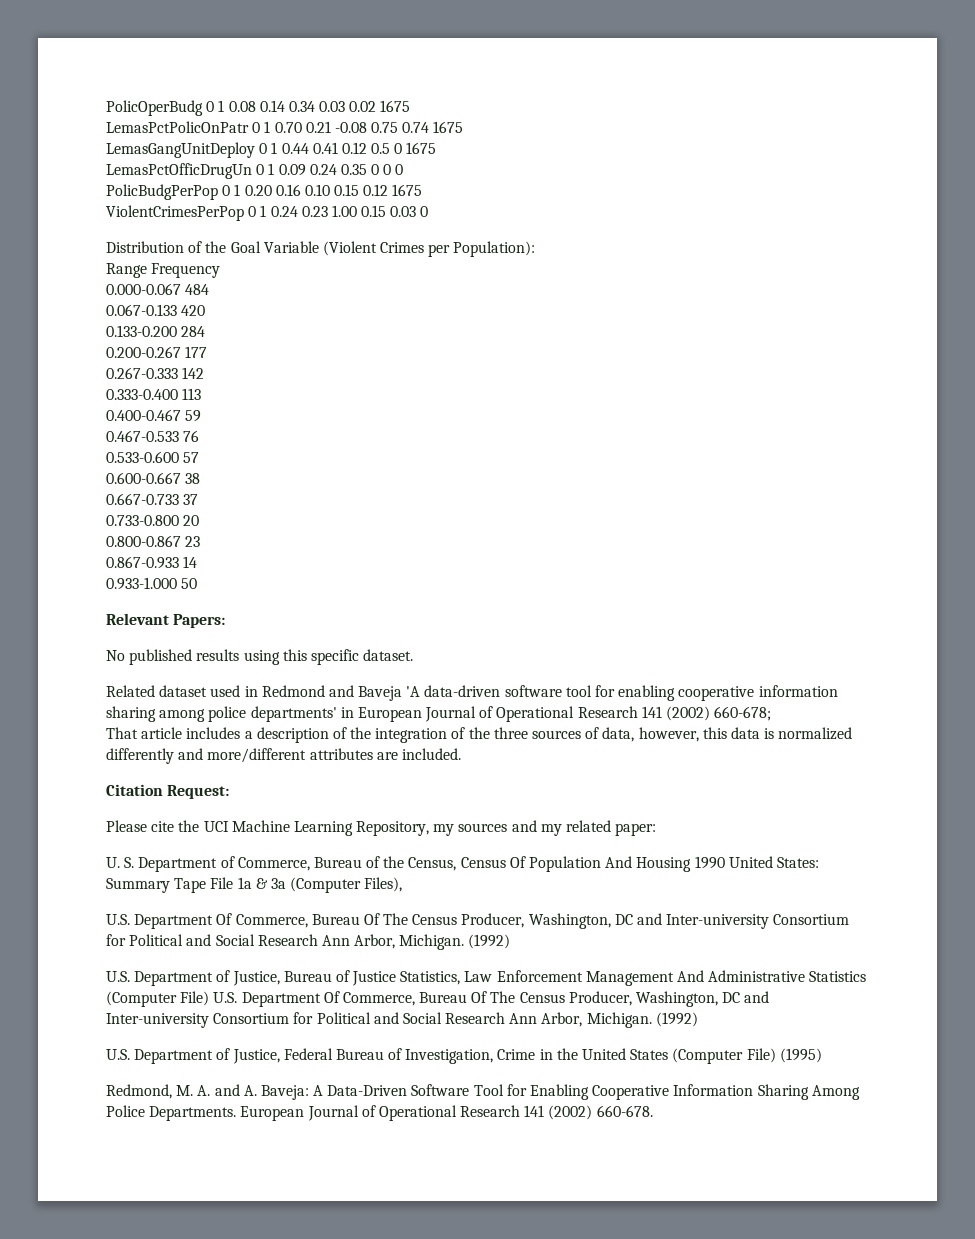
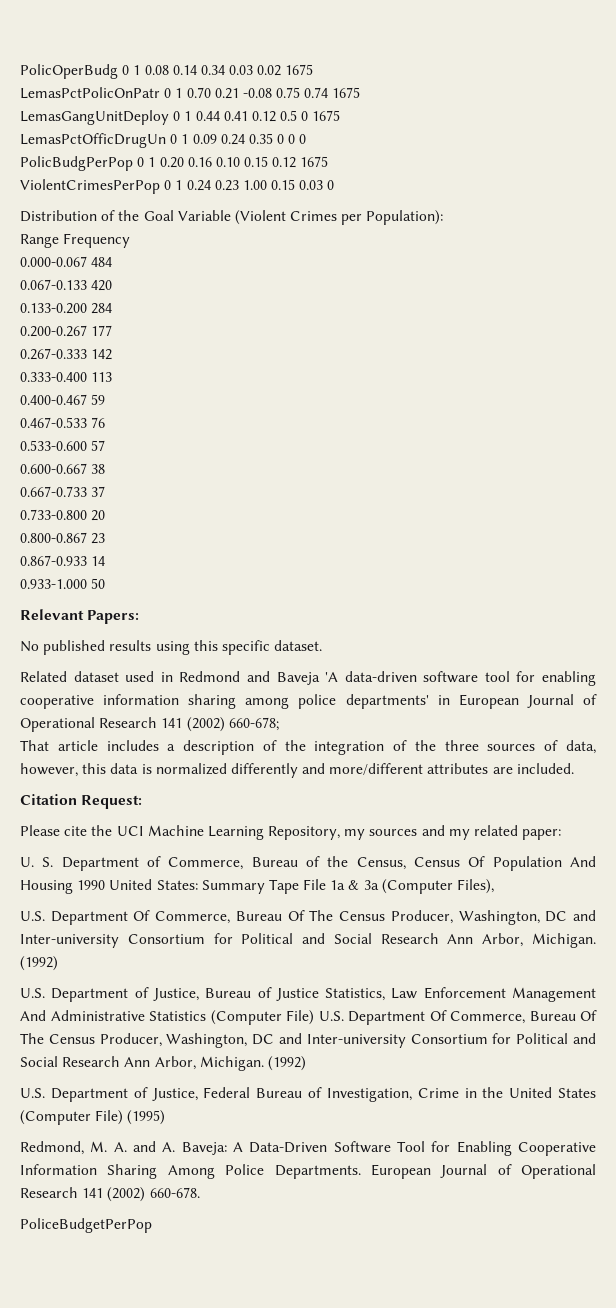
+ PoliceBudgetPerPop

